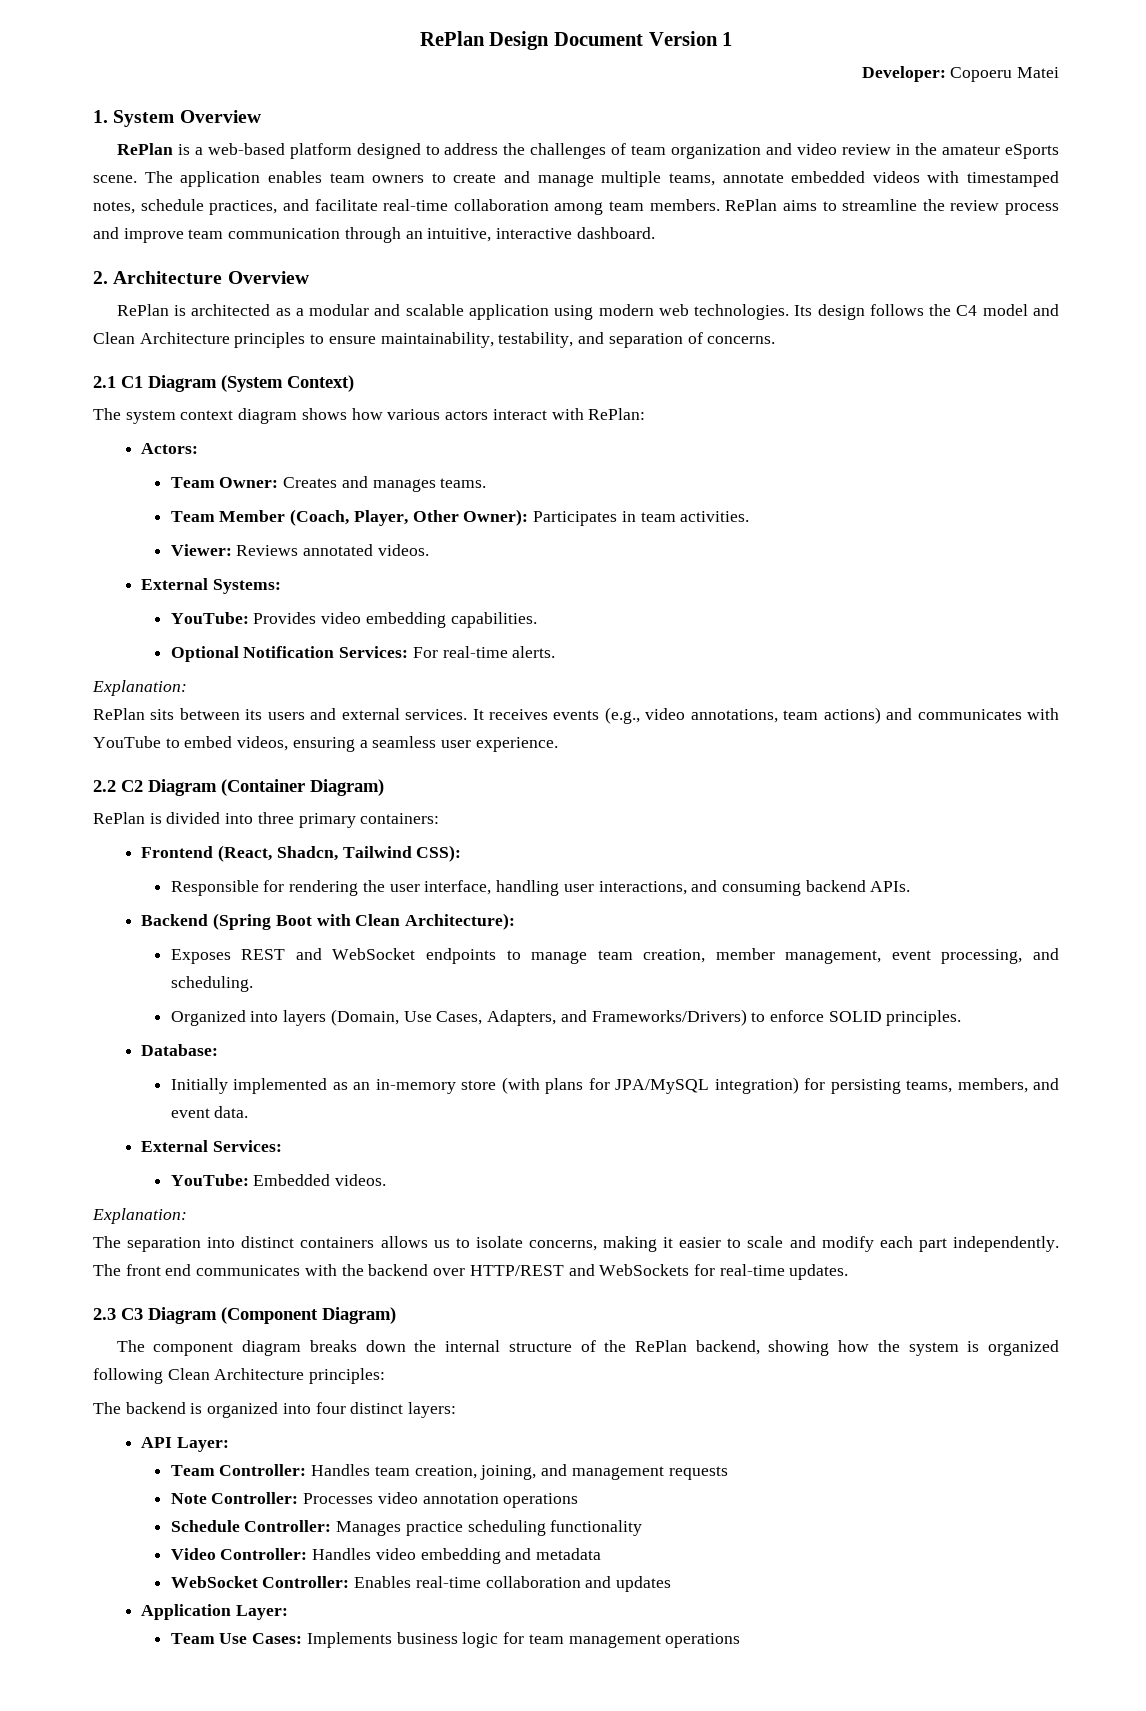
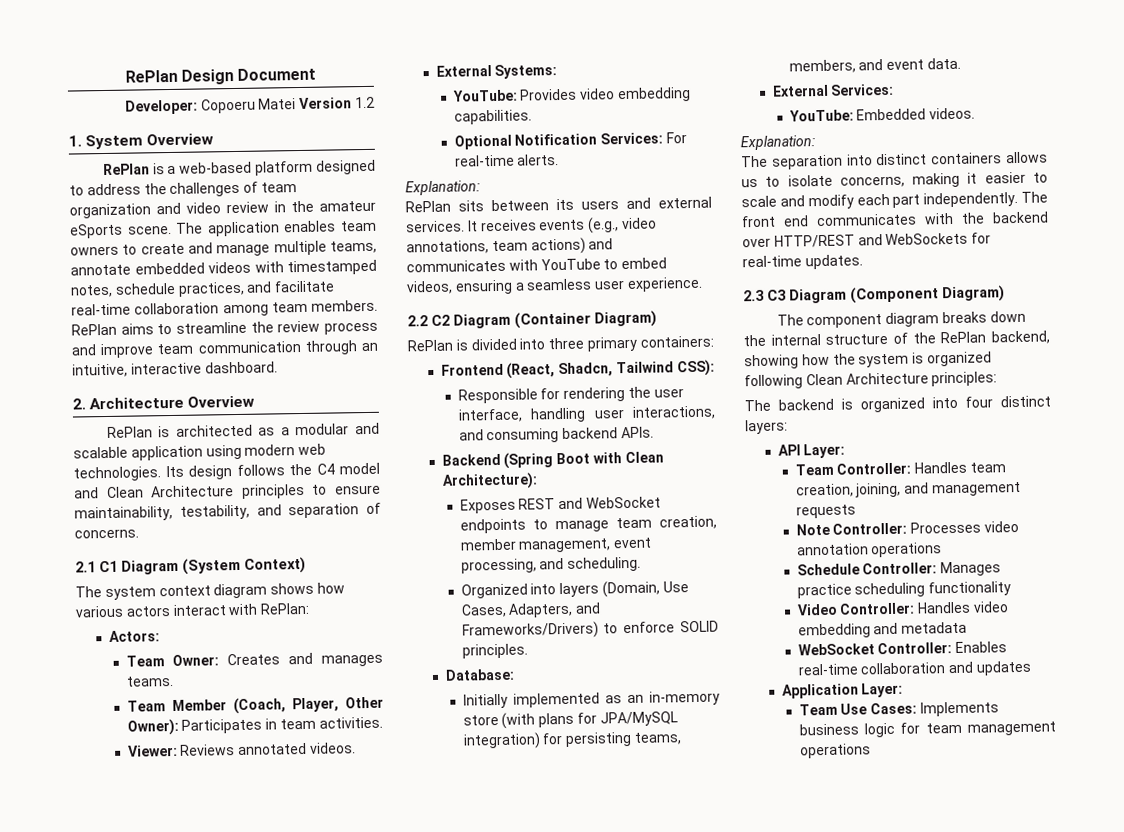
- RePlan Design Document Version 1
+ RePlan Design Document
- Developer: Copoeru Matei
+ Developer: Copoeru Matei Version 1.2

